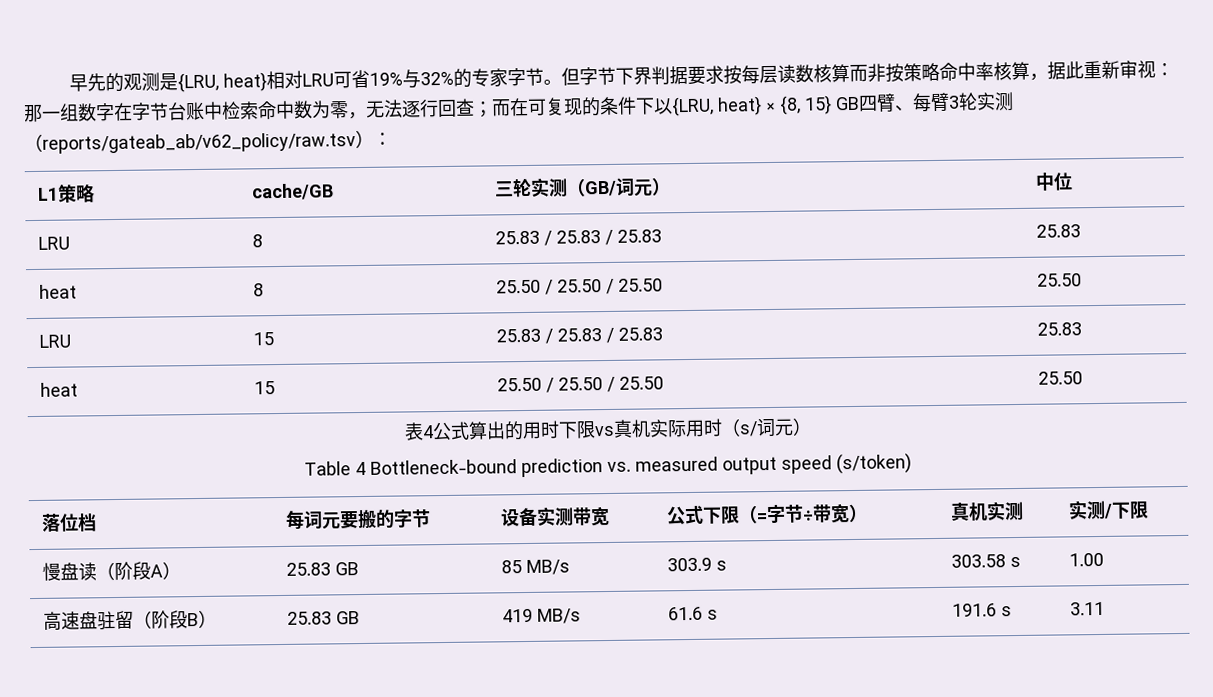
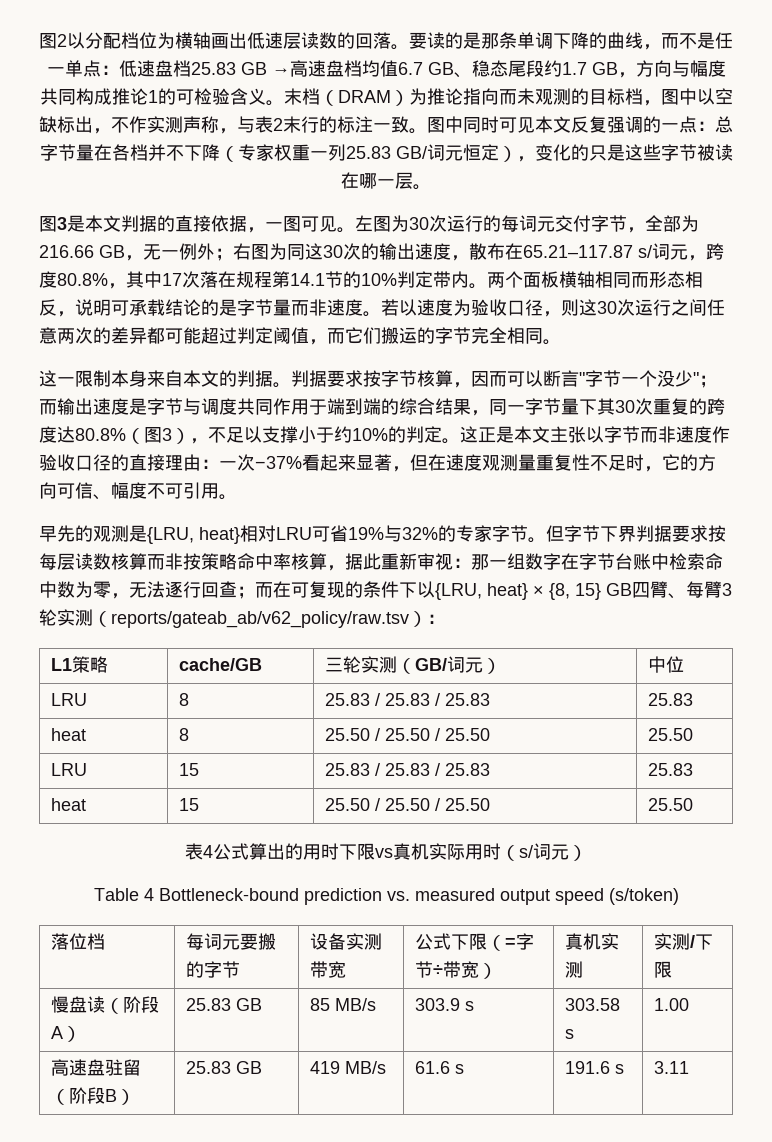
+ 图2以分配档位为横轴画出低速层读数的回落。要读的是那条单调下降的曲线，而不是任一单点：低速盘档25.83 GB →高速盘档均值6.7 GB、稳态尾段约1.7 GB，方向与幅度共同构成推论1的可检验含义。末档（DRAM）为推论指向而未观测的目标档，图中以空缺标出，不作实测声称，与表2末行的标注一致。图中同时可见本文反复强调的一点：总字节量在各档并不下降（专家权重一列25.83 GB/词元恒定），变化的只是这些字节被读在哪一层。
+ 图3是本文判据的直接依据，一图可见。左图为30次运行的每词元交付字节，全部为216.66 GB，无一例外；右图为同这30次的输出速度，散布在65.21–117.87 s/词元，跨度80.8%，其中17次落在规程第14.1节的10%判定带内。两个面板横轴相同而形态相反，说明可承载结论的是字节量而非速度。若以速度为验收口径，则这30次运行之间任意两次的差异都可能超过判定阈值，而它们搬运的字节完全相同。
+ 这一限制本身来自本文的判据。判据要求按字节核算，因而可以断言"字节一个没少"；而输出速度是字节与调度共同作用于端到端的综合结果，同一字节量下其30次重复的跨度达80.8%（图3），不足以支撑小于约10%的判定。这正是本文主张以字节而非速度作验收口径的直接理由：一次−37%看起来显著，但在速度观测量重复性不足时，它的方向可信、幅度不可引用。

